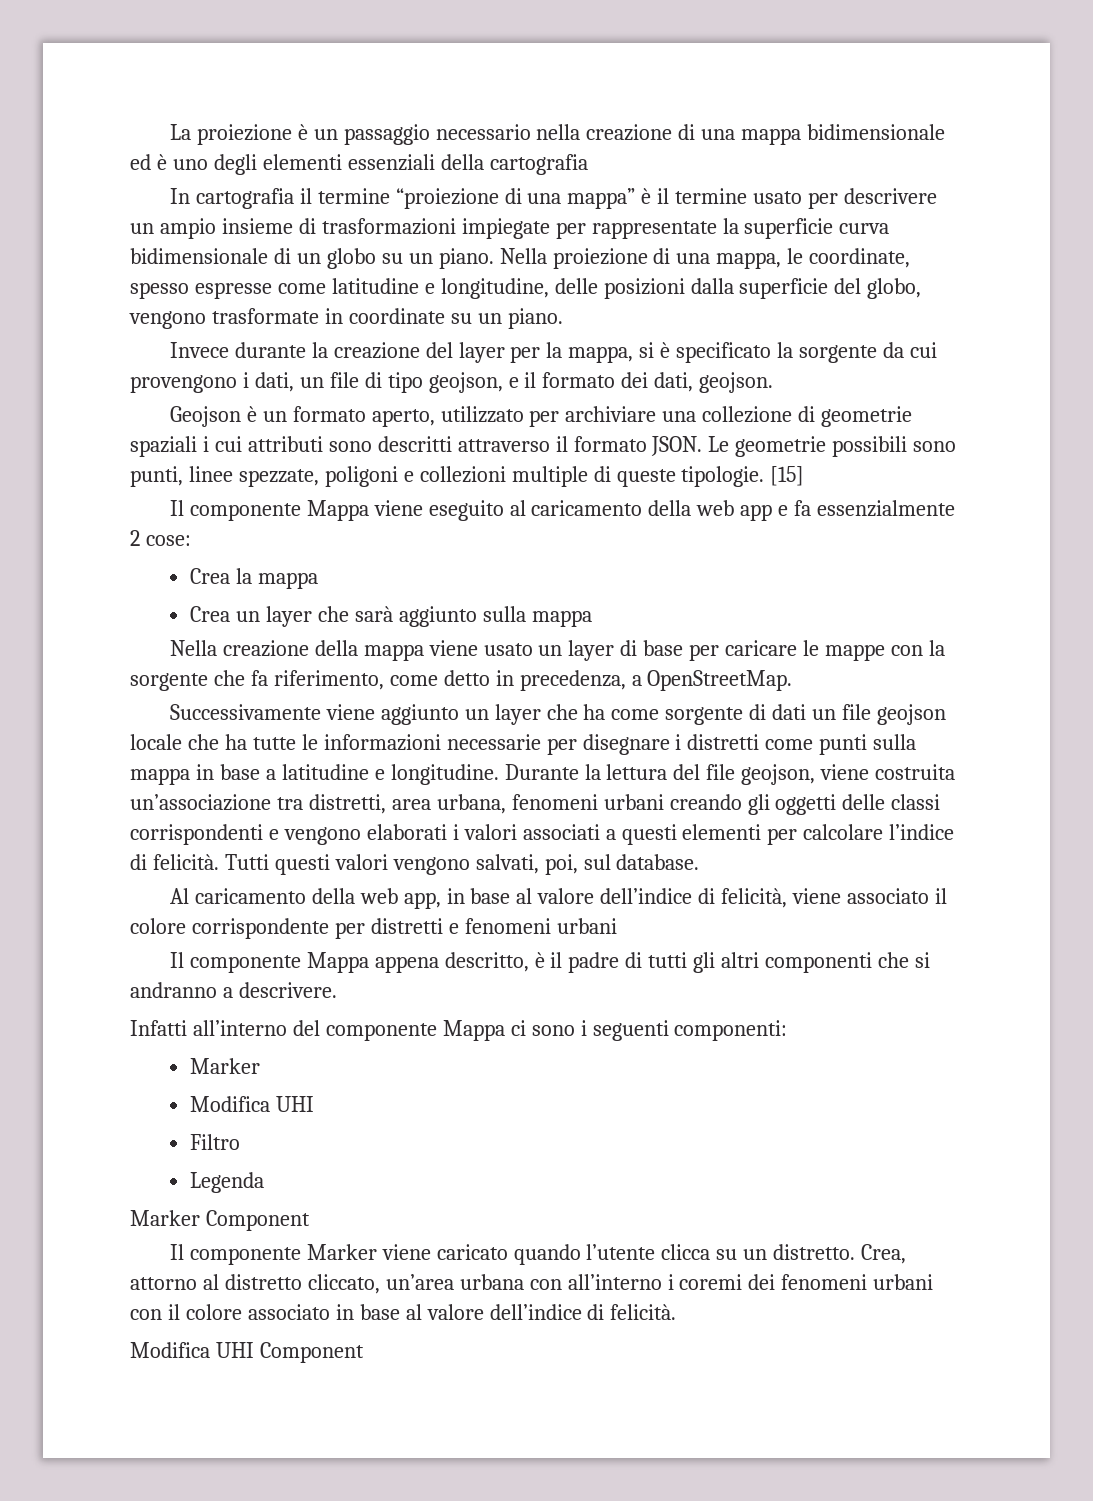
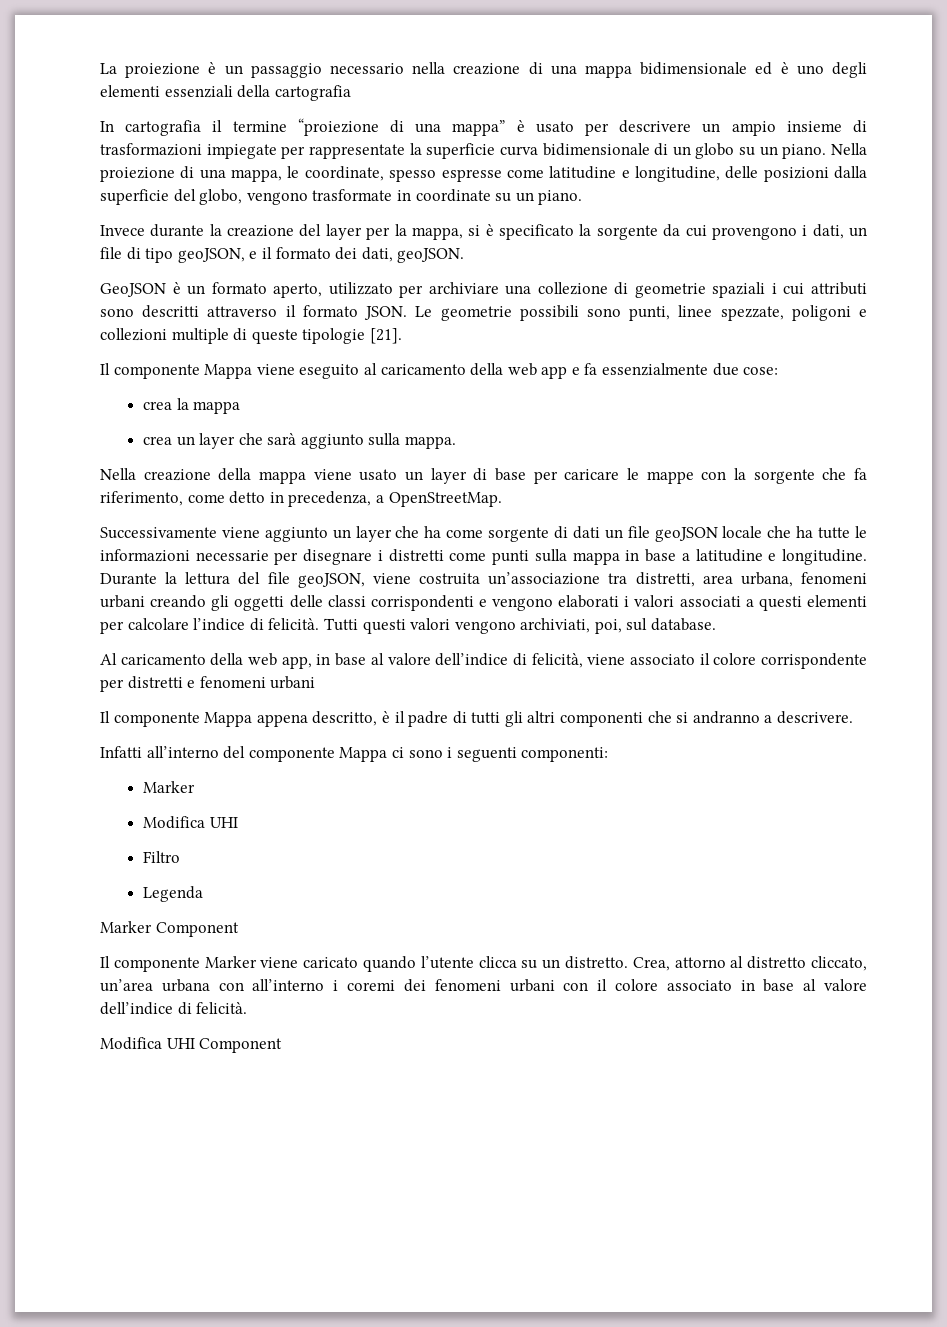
- In cartografia il termine “proiezione di una mappa” è il termine usato per descrivere un ampio insieme di trasformazioni impiegate per rappresentate la superficie curva bidimensionale di un globo su un piano.
+ In cartografia il termine “proiezione di una mappa” è usato per descrivere un ampio insieme di trasformazioni impiegate per rappresentate la superficie curva bidimensionale di un globo su un piano.
- Invece durante la creazione del layer per la mappa, si è specificato la sorgente da cui provengono i dati, un file di tipo geojson, e il formato dei dati, geojson.
- Geojson è un formato aperto, utilizzato per archiviare una collezione di geometrie spaziali i cui attributi sono descritti attraverso il formato JSON.
+ Invece durante la creazione del layer per la mappa, si è specificato la sorgente da cui provengono i dati, un file di tipo geoJSON, e il formato dei dati, geoJSON.
+ GeoJSON è un formato aperto, utilizzato per archiviare una collezione di geometrie spaziali i cui attributi sono descritti attraverso il formato JSON.
- Le geometrie possibili sono punti, linee spezzate, poligoni e collezioni multiple di queste tipologie. [15]
+ Le geometrie possibili sono punti, linee spezzate, poligoni e collezioni multiple di queste tipologie [21].
- Il componente Mappa viene eseguito al caricamento della web app e fa essenzialmente 2 cose:
+ Il componente Mappa viene eseguito al caricamento della web app e fa essenzialmente due cose:
- Crea la mappa
+ crea la mappa
- Crea un layer che sarà aggiunto sulla mappa
+ crea un layer che sarà aggiunto sulla mappa.
- Successivamente viene aggiunto un layer che ha come sorgente di dati un file geojson locale che ha tutte le informazioni necessarie per disegnare i distretti come punti sulla mappa in base a latitudine e longitudine.
+ Successivamente viene aggiunto un layer che ha come sorgente di dati un file geoJSON locale che ha tutte le informazioni necessarie per disegnare i distretti come punti sulla mappa in base a latitudine e longitudine.
- Durante la lettura del file geojson, viene costruita un’associazione tra distretti, area urbana, fenomeni urbani creando gli oggetti delle classi corrispondenti e vengono elaborati i valori associati a questi elementi per calcolare l’indice di felicità.
+ Durante la lettura del file geoJSON, viene costruita un’associazione tra distretti, area urbana, fenomeni urbani creando gli oggetti delle classi corrispondenti e vengono elaborati i valori associati a questi elementi per calcolare l’indice di felicità.
- Tutti questi valori vengono salvati, poi, sul database.
+ Tutti questi valori vengono archiviati, poi, sul database.

